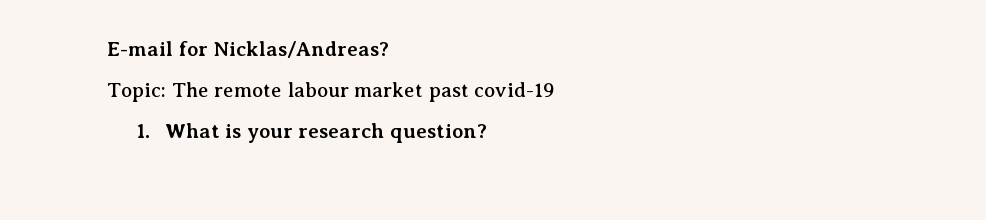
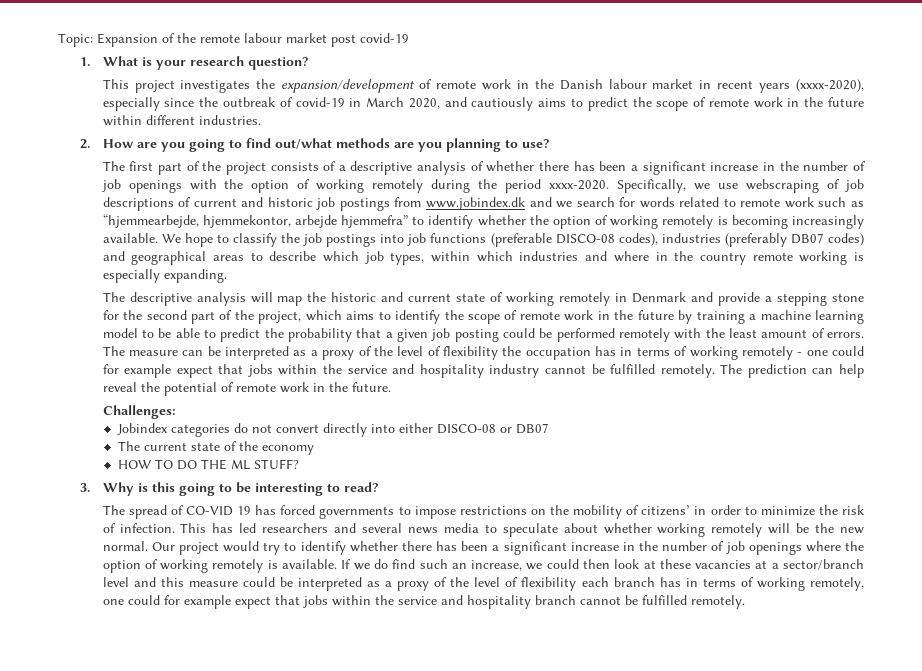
- E-mail for Nicklas/Andreas?
- Topic: The remote labour market past covid-19
+ Topic: Expansion of the remote labour market post covid-19
+ This project investigates the expansion/development of remote work in the Danish labour market in recent years (xxxx-2020), especially since the outbreak of covid-19 in March 2020, and cautiously aims to predict the scope of remote work in the future within different industries.
+ 2. How are you going to find out/what methods are you planning to use?
+ The first part of the project consists of a descriptive analysis of whether there has been a significant increase in the number of job openings with the option of working remotely during the period xxxx-2020. Specifically, we use webscraping of job descriptions of current and historic job postings from www.jobindex.dk and we search for words related to remote work such as “hjemmearbejde, hjemmekontor, arbejde hjemmefra” to identify whether the option of working remotely is becoming increasingly available. We hope to classify the job postings into job functions (preferable DISCO-08 codes), industries (preferably DB07 codes) and geographical areas to describe which job types, within which industries and where in the country remote working is especially expanding.
+ The descriptive analysis will map the historic and current state of working remotely in Denmark and provide a stepping stone for the second part of the project, which aims to identify the scope of remote work in the future by training a machine learning model to be able to predict the probability that a given job posting could be performed remotely with the least amount of errors. The measure can be interpreted as a proxy of the level of flexibility the occupation has in terms of working remotely - one could for example expect that jobs within the service and hospitality industry cannot be fulfilled remotely. The prediction can help reveal the potential of remote work in the future.
+ Challenges:
+ Jobindex categories do not convert directly into either DISCO-08 or DB07
+ The current state of the economy
+ HOW TO DO THE ML STUFF?
+ 3. Why is this going to be interesting to read?
+ The spread of CO-VID 19 has forced governments to impose restrictions on the mobility of citizens’ in order to minimize the risk of infection. This has led researchers and several news media to speculate about whether working remotely will be the new normal. Our project would try to identify whether there has been a significant increase in the number of job openings where the option of working remotely is available. If we do find such an increase, we could then look at these vacancies at a sector/branch level and this measure could be interpreted as a proxy of the level of flexibility each branch has in terms of working remotely, one could for example expect that jobs within the service and hospitality branch cannot be fulfilled remotely.

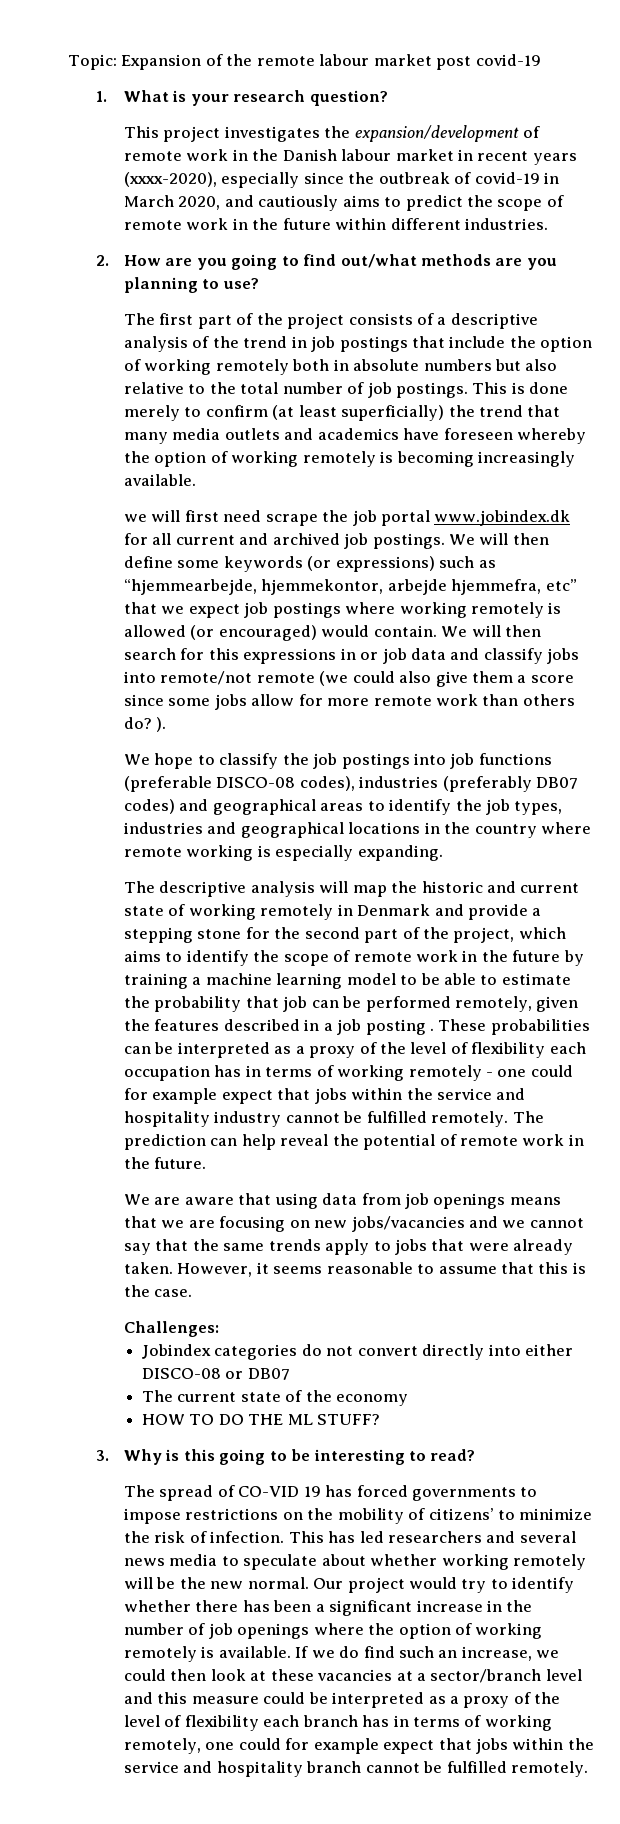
- The first part of the project consists of a descriptive analysis of whether there has been a significant increase in the number of job openings with the option of working remotely during the period xxxx-2020. Specifically, we use webscraping of job descriptions of current and historic job postings from www.jobindex.dk and we search for words related to remote work such as “hjemmearbejde, hjemmekontor, arbejde hjemmefra” to identify whether the option of working remotely is becoming increasingly available. We hope to classify the job postings into job functions (preferable DISCO-08 codes), industries (preferably DB07 codes) and geographical areas to describe which job types, within which industries and where in the country remote working is especially expanding.
+ The first part of the project consists of a descriptive analysis of the trend in job postings that include the option of working remotely both in absolute numbers but also relative to the total number of job postings. This is done merely to confirm (at least superficially) the trend that many media outlets and academics have foreseen whereby the option of working remotely is becoming increasingly available.
+ we will first need scrape the job portal www.jobindex.dk for all current and archived job postings. We will then define some keywords (or expressions) such as “hjemmearbejde, hjemmekontor, arbejde hjemmefra, etc” that we expect job postings where working remotely is allowed (or encouraged) would contain. We will then search for this expressions in or job data and classify jobs into remote/not remote (we could also give them a score since some jobs allow for more remote work than others do? ).
+ We hope to classify the job postings into job functions (preferable DISCO-08 codes), industries (preferably DB07 codes) and geographical areas to identify the job types, industries and geographical locations in the country where remote working is especially expanding.
- The descriptive analysis will map the historic and current state of working remotely in Denmark and provide a stepping stone for the second part of the project, which aims to identify the scope of remote work in the future by training a machine learning model to be able to predict the probability that a given job posting could be performed remotely with the least amount of errors. The measure can be interpreted as a proxy of the level of flexibility the occupation has in terms of working remotely - one could for example expect that jobs within the service and hospitality industry cannot be fulfilled remotely.
+ The descriptive analysis will map the historic and current state of working remotely in Denmark and provide a stepping stone for the second part of the project, which aims to identify the scope of remote work in the future by training a machine learning model to be able to estimate the probability that job can be performed remotely, given the features described in a job posting . These probabilities can be interpreted as a proxy of the level of flexibility each occupation has in terms of working remotely - one could for example expect that jobs within the service and hospitality industry cannot be fulfilled remotely.
+ We are aware that using data from job openings means that we are focusing on new jobs/vacancies and we cannot say that the same trends apply to jobs that were already taken. However, it seems reasonable to assume that this is the case.
- The spread of CO-VID 19 has forced governments to impose restrictions on the mobility of citizens’ in order to minimize the risk of infection.
+ The spread of CO-VID 19 has forced governments to impose restrictions on the mobility of citizens’ to minimize the risk of infection.

